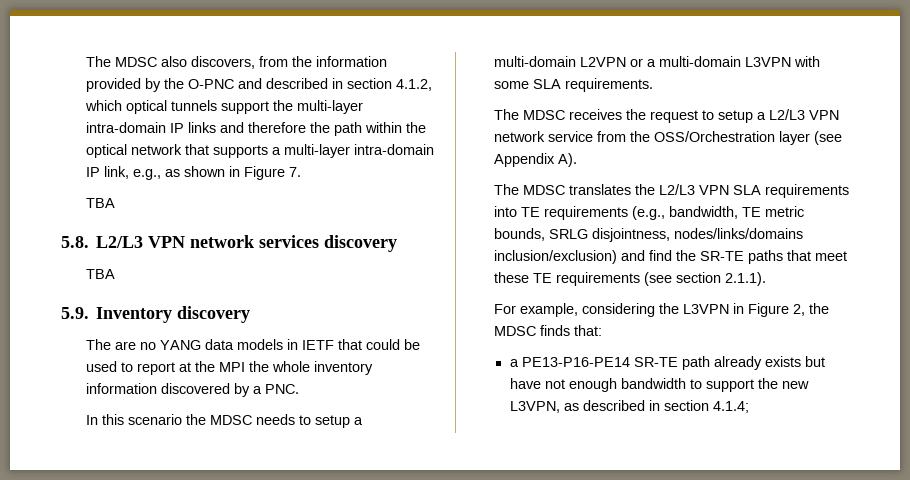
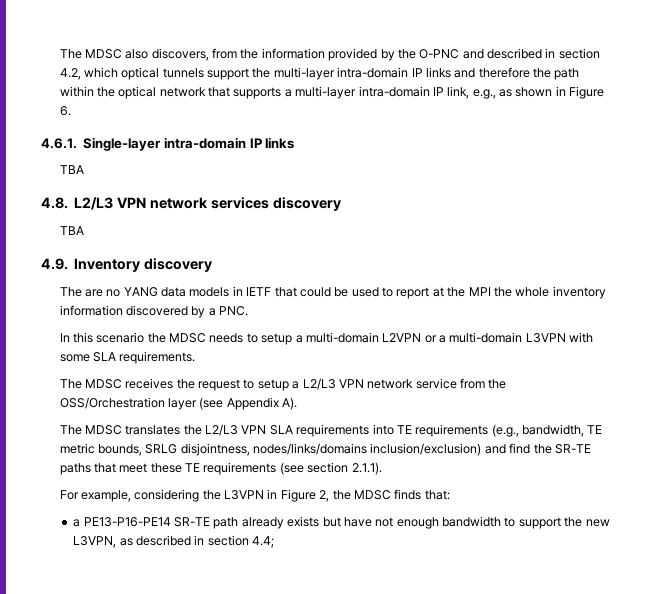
- The MDSC also discovers, from the information provided by the O-PNC and described in section 4.1.2, which optical tunnels support the multi-layer intra-domain IP links and therefore the path within the optical network that supports a multi-layer intra-domain IP link, e.g., as shown in Figure 7.
+ The MDSC also discovers, from the information provided by the O-PNC and described in section 4.2, which optical tunnels support the multi-layer intra-domain IP links and therefore the path within the optical network that supports a multi-layer intra-domain IP link, e.g., as shown in Figure 6.
+ 4.6.1. Single-layer intra-domain IP links
  TBA
- 5.8. L2/L3 VPN network services discovery
+ 4.8. L2/L3 VPN network services discovery
- 5.9. Inventory discovery
+ 4.9. Inventory discovery
- a PE13-P16-PE14 SR-TE path already exists but have not enough bandwidth to support the new L3VPN, as described in section 4.1.4;
+ a PE13-P16-PE14 SR-TE path already exists but have not enough bandwidth to support the new L3VPN, as described in section 4.4;

